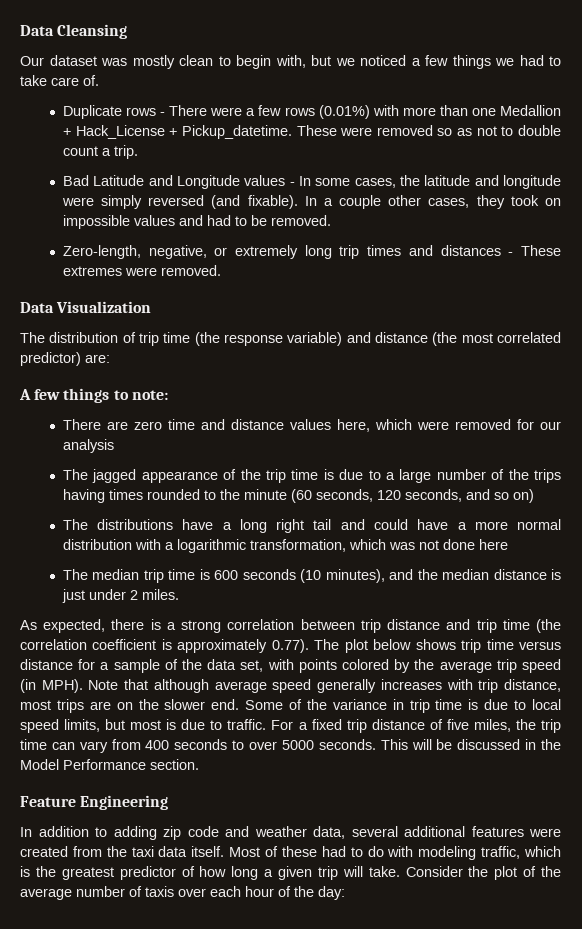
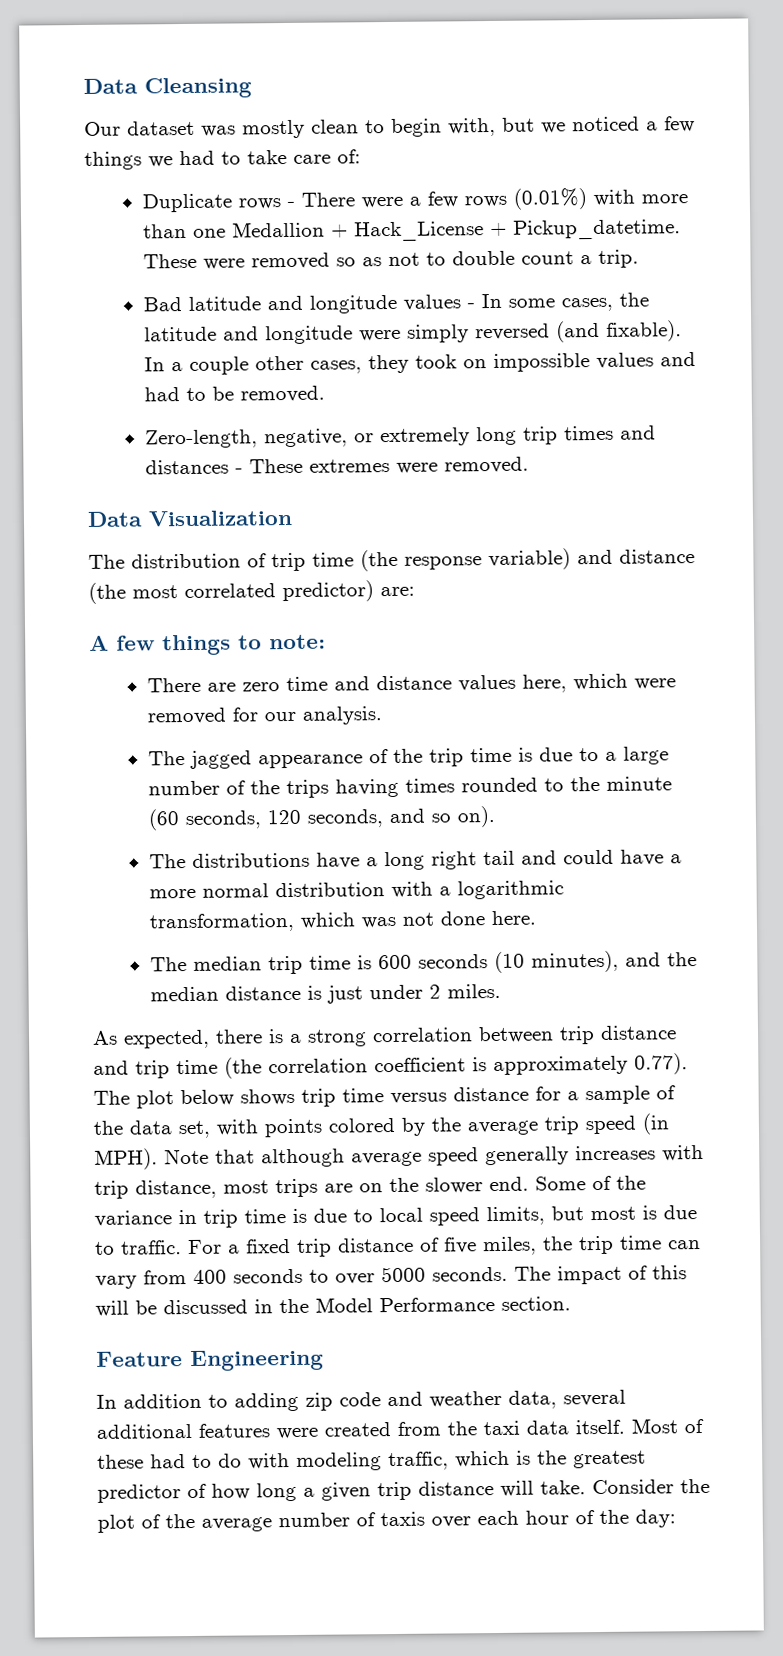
- Our dataset was mostly clean to begin with, but we noticed a few things we had to take care of.
+ Our dataset was mostly clean to begin with, but we noticed a few things we had to take care of:
- Bad Latitude and Longitude values - In some cases, the latitude and longitude were simply reversed (and fixable).
+ Bad latitude and longitude values - In some cases, the latitude and longitude were simply reversed (and fixable).
- There are zero time and distance values here, which were removed for our analysis
+ There are zero time and distance values here, which were removed for our analysis.
- The jagged appearance of the trip time is due to a large number of the trips having times rounded to the minute (60 seconds, 120 seconds, and so on)
+ The jagged appearance of the trip time is due to a large number of the trips having times rounded to the minute (60 seconds, 120 seconds, and so on).
- The distributions have a long right tail and could have a more normal distribution with a logarithmic transformation, which was not done here
+ The distributions have a long right tail and could have a more normal distribution with a logarithmic transformation, which was not done here.
- This will be discussed in the Model Performance section.
+ The impact of this will be discussed in the Model Performance section.
- Most of these had to do with modeling traffic, which is the greatest predictor of how long a given trip will take.
+ Most of these had to do with modeling traffic, which is the greatest predictor of how long a given trip distance will take.

